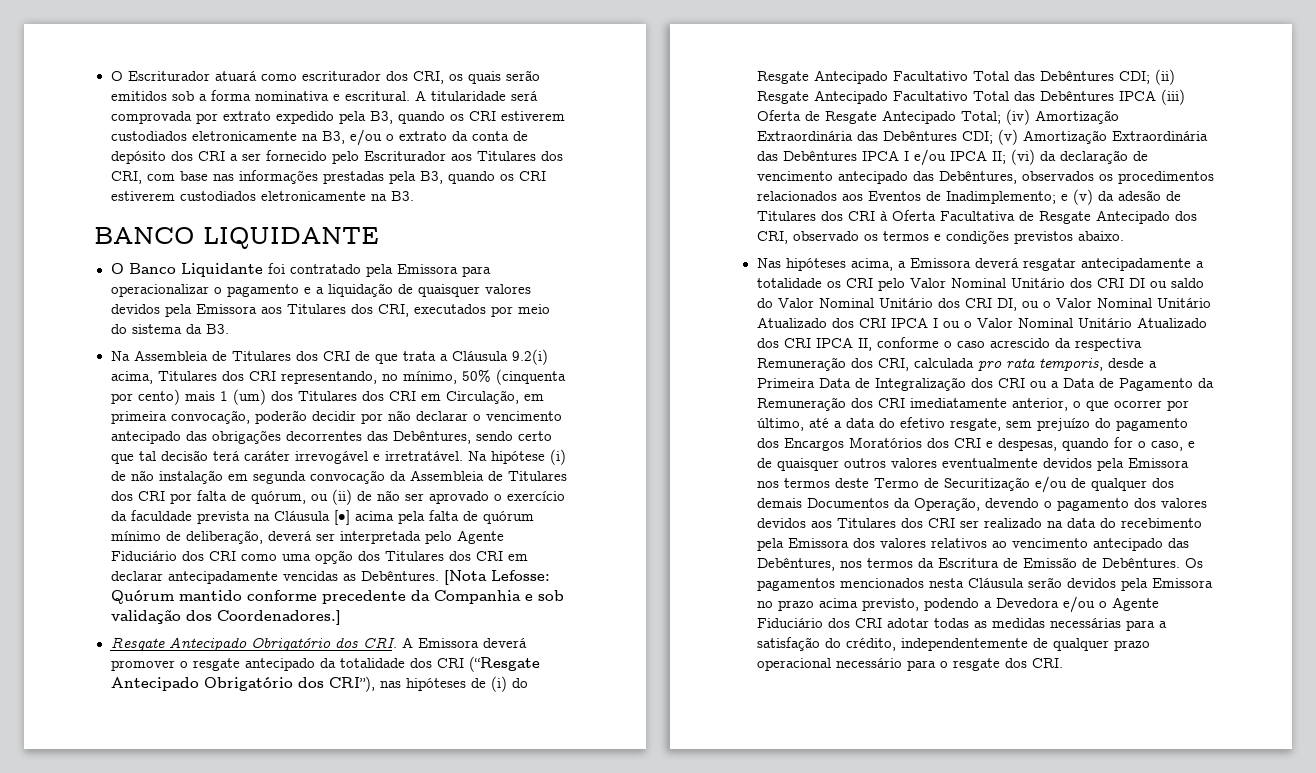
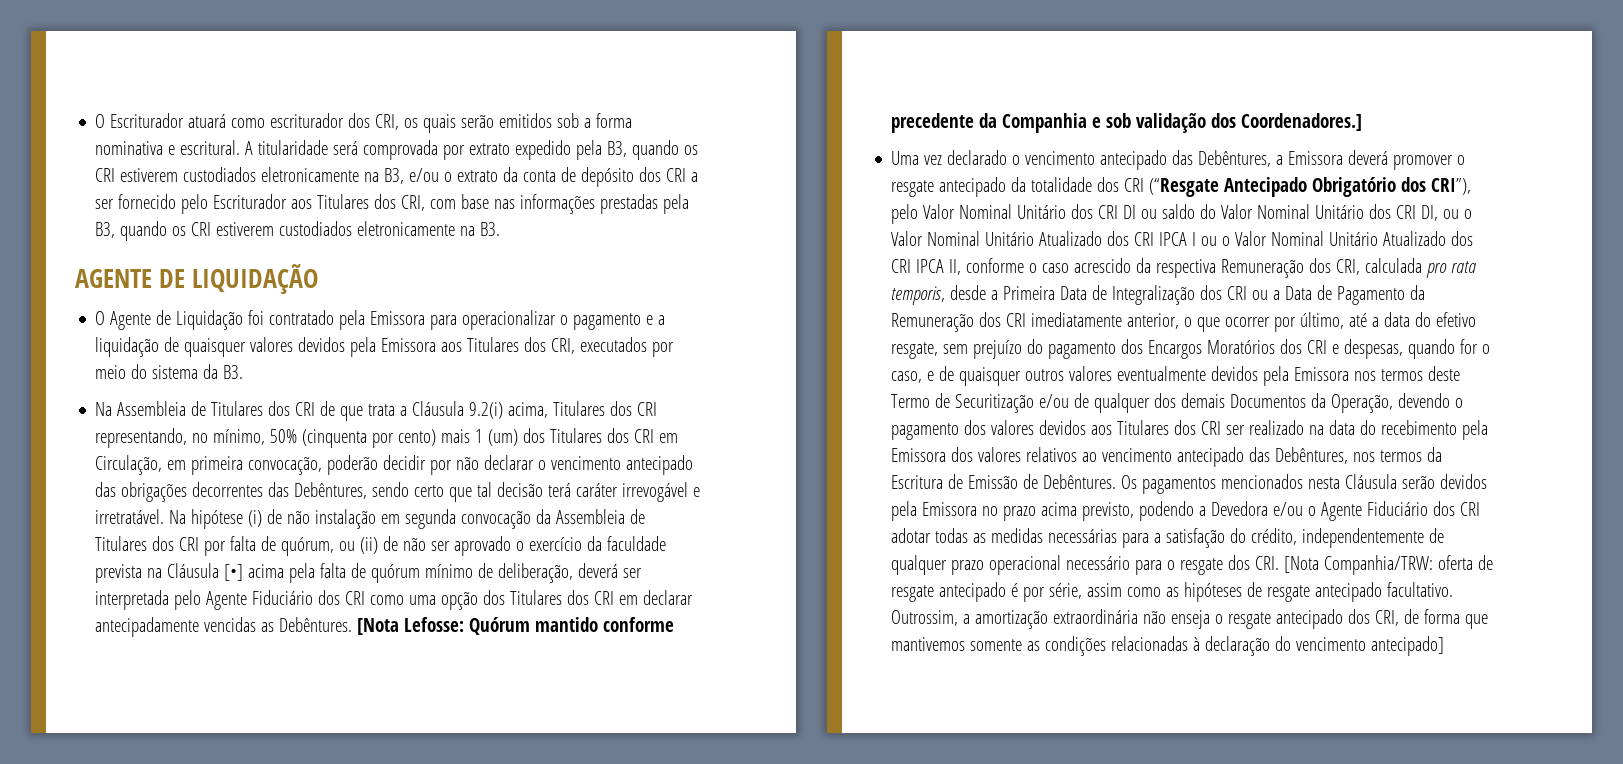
- BANCO LIQUIDANTE
- O Banco Liquidante foi contratado pela Emissora para operacionalizar o pagamento e a liquidação de quaisquer valores devidos pela Emissora aos Titulares dos CRI, executados por meio do sistema da B3.
+ AGENTE DE LIQUIDAÇÃO
+ O Agente de Liquidação foi contratado pela Emissora para operacionalizar o pagamento e a liquidação de quaisquer valores devidos pela Emissora aos Titulares dos CRI, executados por meio do sistema da B3.
- Resgate Antecipado Obrigatório dos CRI. A Emissora deverá promover o resgate antecipado da totalidade dos CRI (“Resgate Antecipado Obrigatório dos CRI”), nas hipóteses de (i) do Resgate Antecipado Facultativo Total das Debêntures CDI; (ii) Resgate Antecipado Facultativo Total das Debêntures IPCA (iii) Oferta de Resgate Antecipado Total; (iv) Amortização Extraordinária das Debêntures CDI; (v) Amortização Extraordinária das Debêntures IPCA I e/ou IPCA II; (vi) da declaração de vencimento antecipado das Debêntures, observados os procedimentos relacionados aos Eventos de Inadimplemento; e (v) da adesão de Titulares dos CRI à Oferta Facultativa de Resgate Antecipado dos CRI, observado os termos e condições previstos abaixo.
- Nas hipóteses acima, a Emissora deverá resgatar antecipadamente a totalidade os CRI pelo Valor Nominal Unitário dos CRI DI ou saldo do Valor Nominal Unitário dos CRI DI, ou o Valor Nominal Unitário Atualizado dos CRI IPCA I ou o Valor Nominal Unitário Atualizado dos CRI IPCA II, conforme o caso acrescido da respectiva Remuneração dos CRI, calculada pro rata temporis, desde a Primeira Data de Integralização dos CRI ou a Data de Pagamento da Remuneração dos CRI imediatamente anterior, o que ocorrer por último, até a data do efetivo resgate, sem prejuízo do pagamento dos Encargos Moratórios dos CRI e despesas, quando for o caso, e de quaisquer outros valores eventualmente devidos pela Emissora nos termos deste Termo de Securitização e/ou de qualquer dos demais Documentos da Operação, devendo o pagamento dos valores devidos aos Titulares dos CRI ser realizado na data do recebimento pela Emissora dos valores relativos ao vencimento antecipado das Debêntures, nos termos da Escritura de Emissão de Debêntures.
+ Uma vez declarado o vencimento antecipado das Debêntures, a Emissora deverá promover o resgate antecipado da totalidade dos CRI (“Resgate Antecipado Obrigatório dos CRI”), pelo Valor Nominal Unitário dos CRI DI ou saldo do Valor Nominal Unitário dos CRI DI, ou o Valor Nominal Unitário Atualizado dos CRI IPCA I ou o Valor Nominal Unitário Atualizado dos CRI IPCA II, conforme o caso acrescido da respectiva Remuneração dos CRI, calculada pro rata temporis, desde a Primeira Data de Integralização dos CRI ou a Data de Pagamento da Remuneração dos CRI imediatamente anterior, o que ocorrer por último, até a data do efetivo resgate, sem prejuízo do pagamento dos Encargos Moratórios dos CRI e despesas, quando for o caso, e de quaisquer outros valores eventualmente devidos pela Emissora nos termos deste Termo de Securitização e/ou de qualquer dos demais Documentos da Operação, devendo o pagamento dos valores devidos aos Titulares dos CRI ser realizado na data do recebimento pela Emissora dos valores relativos ao vencimento antecipado das Debêntures, nos termos da Escritura de Emissão de Debêntures.
- Os pagamentos mencionados nesta Cláusula serão devidos pela Emissora no prazo acima previsto, podendo a Devedora e/ou o Agente Fiduciário dos CRI adotar todas as medidas necessárias para a satisfação do crédito, independentemente de qualquer prazo operacional necessário para o resgate dos CRI.
+ Os pagamentos mencionados nesta Cláusula serão devidos pela Emissora no prazo acima previsto, podendo a Devedora e/ou o Agente Fiduciário dos CRI adotar todas as medidas necessárias para a satisfação do crédito, independentemente de qualquer prazo operacional necessário para o resgate dos CRI. [Nota Companhia/TRW: oferta de resgate antecipado é por série, assim como as hipóteses de resgate antecipado facultativo. Outrossim, a amortização extraordinária não enseja o resgate antecipado dos CRI, de forma que mantivemos somente as condições relacionadas à declaração do vencimento antecipado]

